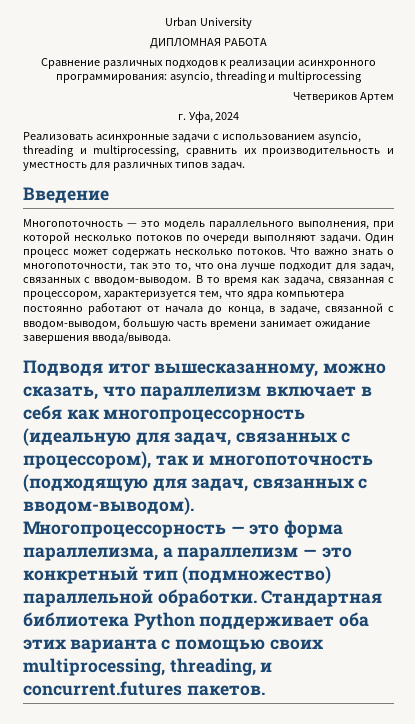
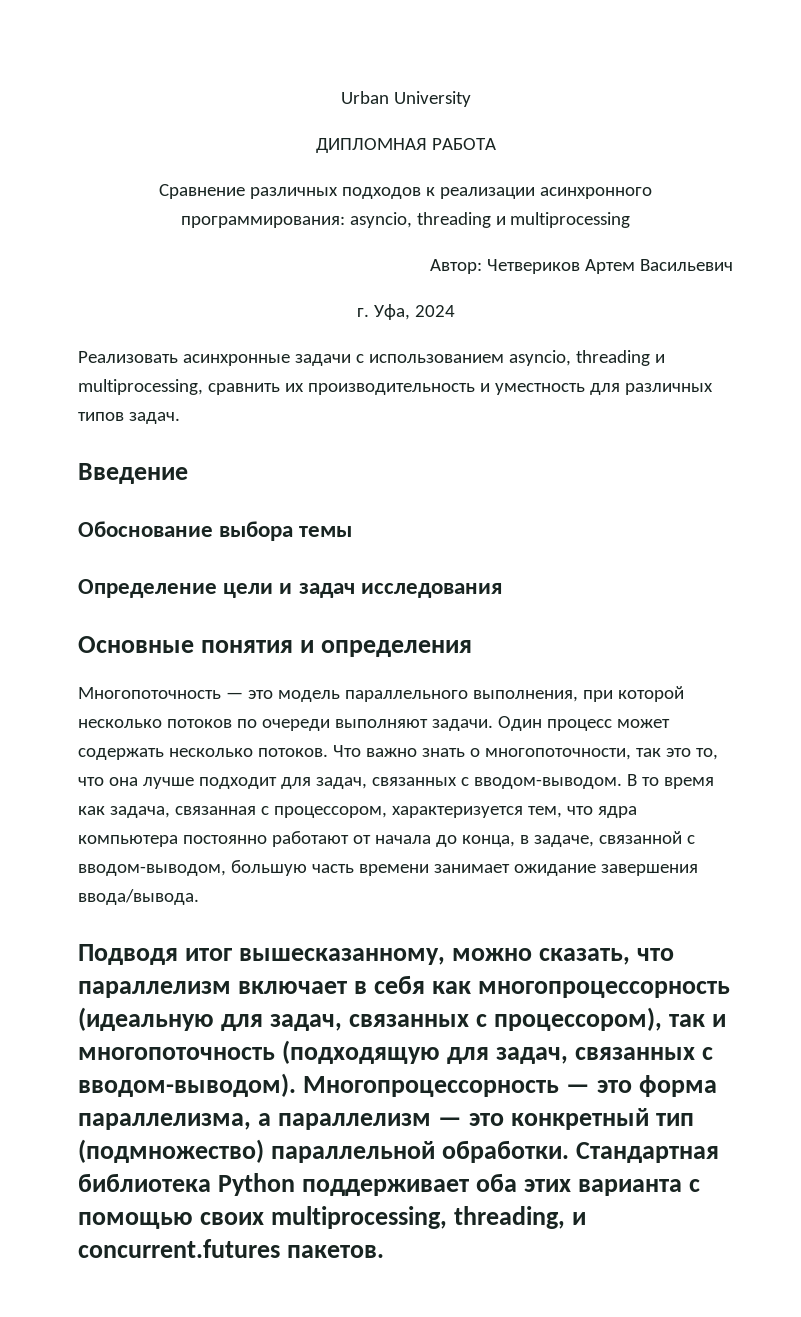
- Четвериков Артем
+ Автор: Четвериков Артем Васильевич
+ Обоснование выбора темы
+ Определение цели и задач исследования
+ Основные понятия и определения

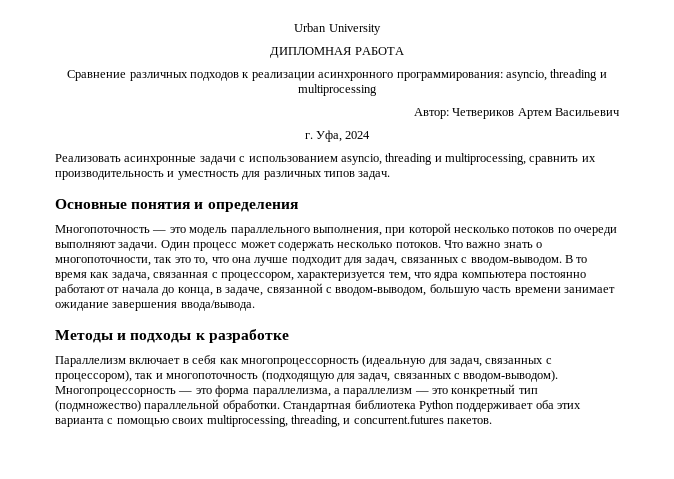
- Введение
- Обоснование выбора темы
- Определение цели и задач исследования
- Подводя итог вышесказанному, можно сказать, что параллелизм включает в себя как многопроцессорность (идеальную для задач, связанных с процессором), так и многопоточность (подходящую для задач, связанных с вводом-выводом).
+ Методы и подходы к разработке
+ Параллелизм включает в себя как многопроцессорность (идеальную для задач, связанных с процессором), так и многопоточность (подходящую для задач, связанных с вводом-выводом).

